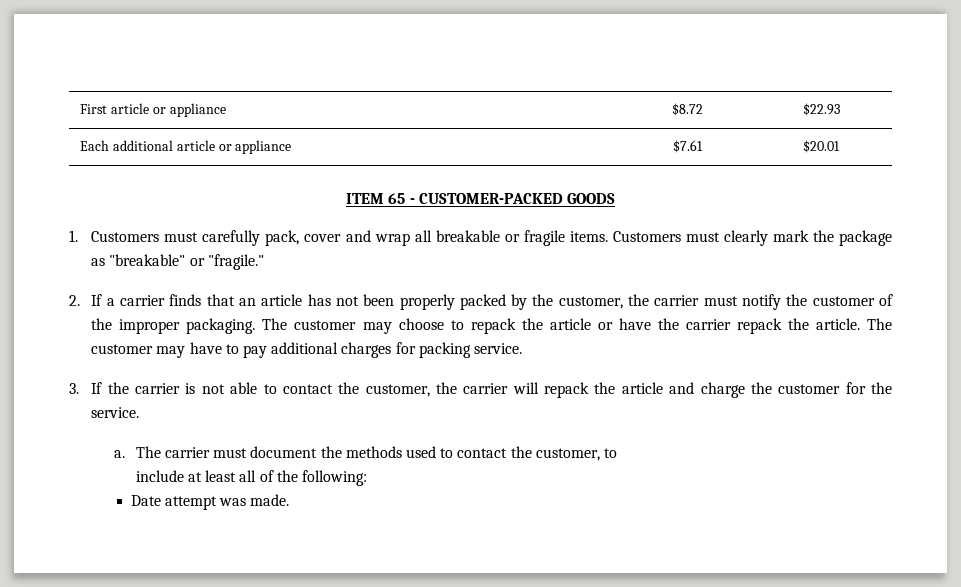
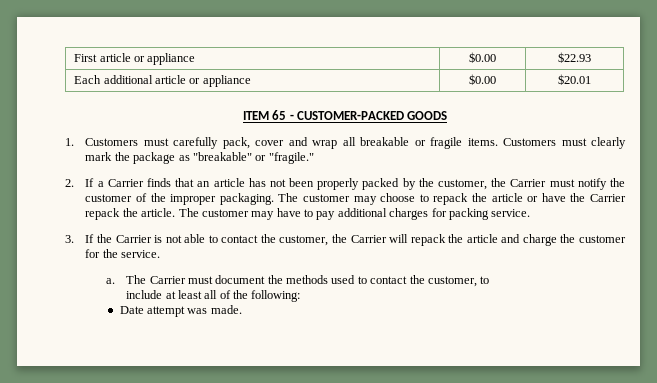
- First article or appliance | $8.72 | $22.93
+ First article or appliance | $0.00 | $22.93
- Each additional article or appliance | $7.61 | $20.01
+ Each additional article or appliance | $0.00 | $20.01
- 2. If a carrier finds that an article has not been properly packed by the customer, the carrier must notify the customer of the improper packaging.
+ 2. If a Carrier finds that an article has not been properly packed by the customer, the Carrier must notify the customer of the improper packaging.
- The customer may choose to repack the article or have the carrier repack the article.
+ The customer may choose to repack the article or have the Carrier repack the article.
- 3. If the carrier is not able to contact the customer, the carrier will repack the article and charge the customer for the service.
+ 3. If the Carrier is not able to contact the customer, the Carrier will repack the article and charge the customer for the service.
- The carrier must document the methods used to contact the customer, to
+ The Carrier must document the methods used to contact the customer, to

